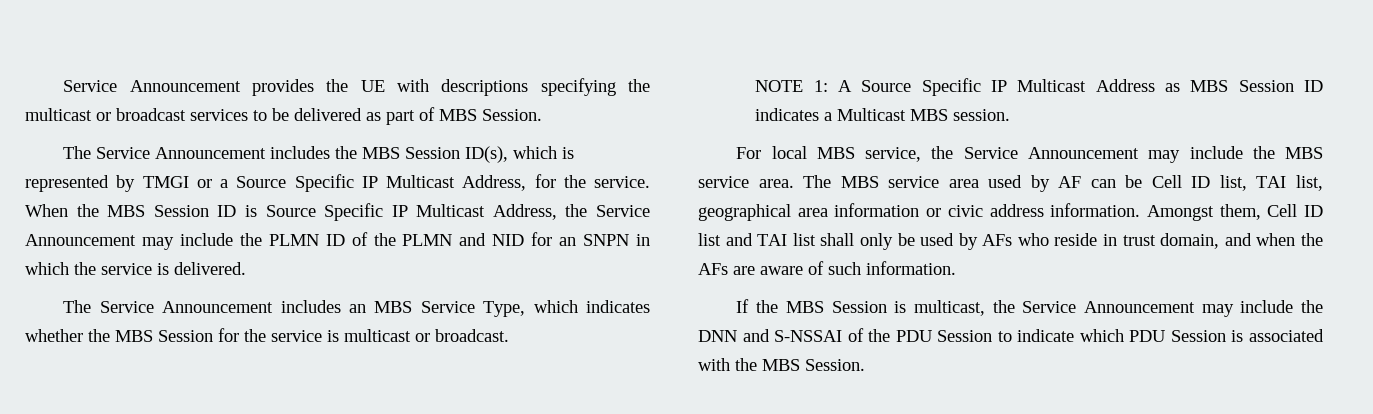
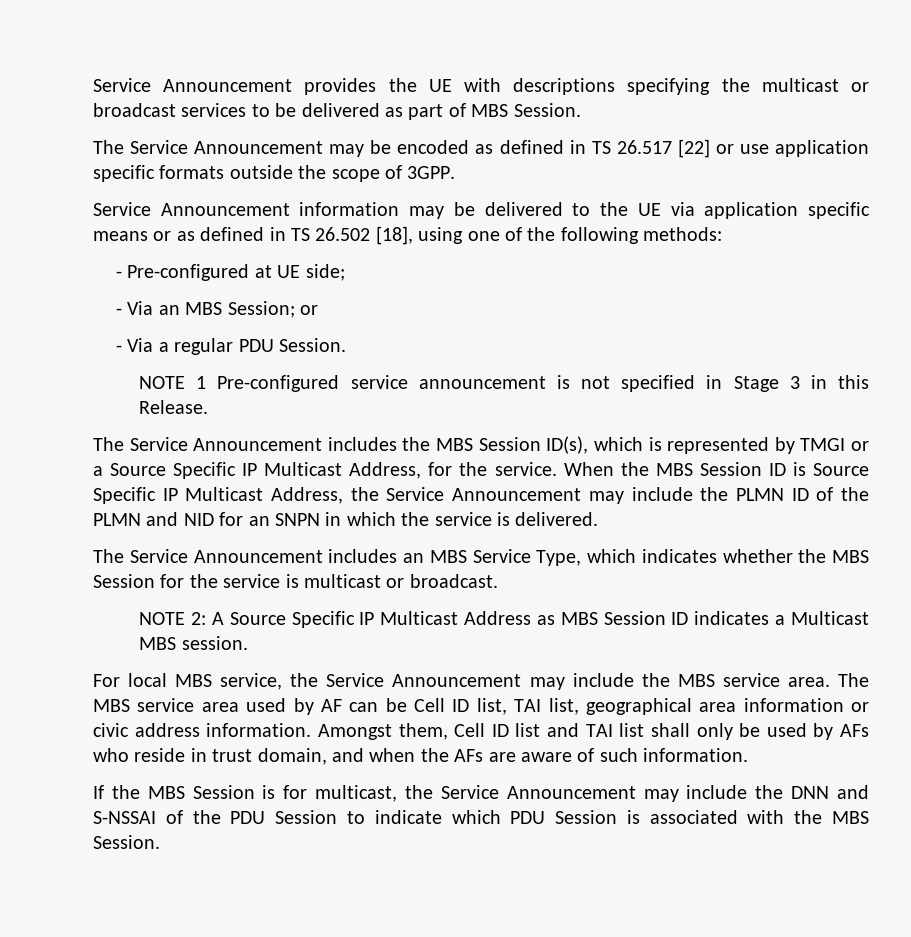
+ The Service Announcement may be encoded as defined in TS 26.517 [22] or use application specific formats outside the scope of 3GPP.
+ Service Announcement information may be delivered to the UE via application specific means or as defined in TS 26.502 [18], using one of the following methods:
+ - Pre-configured at UE side;
+ - Via an MBS Session; or
+ - Via a regular PDU Session.
+ NOTE 1 Pre-configured service announcement is not specified in Stage 3 in this Release.
- NOTE 1: A Source Specific IP Multicast Address as MBS Session ID indicates a Multicast MBS session.
+ NOTE 2: A Source Specific IP Multicast Address as MBS Session ID indicates a Multicast MBS session.
- If the MBS Session is multicast, the Service Announcement may include the DNN and S-NSSAI of the PDU Session to indicate which PDU Session is associated with the MBS Session.
+ If the MBS Session is for multicast, the Service Announcement may include the DNN and S-NSSAI of the PDU Session to indicate which PDU Session is associated with the MBS Session.

